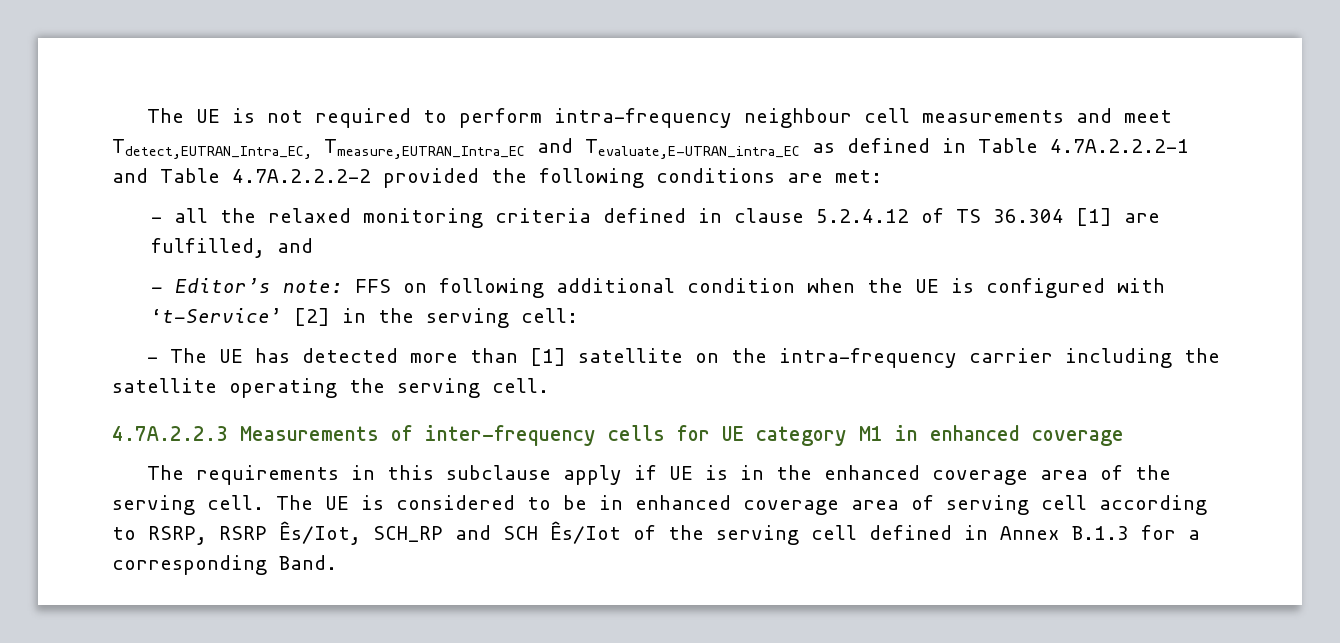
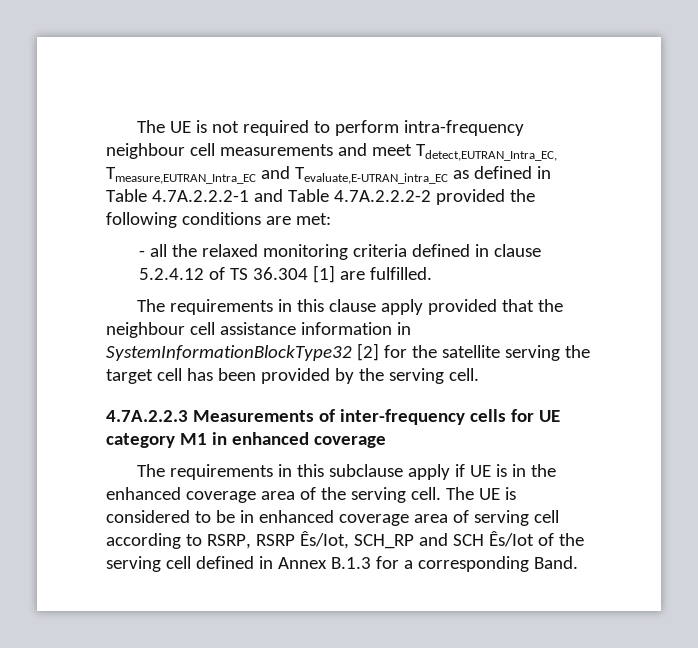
- - all the relaxed monitoring criteria defined in clause 5.2.4.12 of TS 36.304 [1] are fulfilled, and
- - Editor’s note: FFS on following additional condition when the UE is configured with ‘t-Service’ [2] in the serving cell:
- - The UE has detected more than [1] satellite on the intra-frequency carrier including the satellite operating the serving cell.
+ - all the relaxed monitoring criteria defined in clause 5.2.4.12 of TS 36.304 [1] are fulfilled.
+ The requirements in this clause apply provided that the neighbour cell assistance information in SystemInformationBlockType32 [2] for the satellite serving the target cell has been provided by the serving cell.

